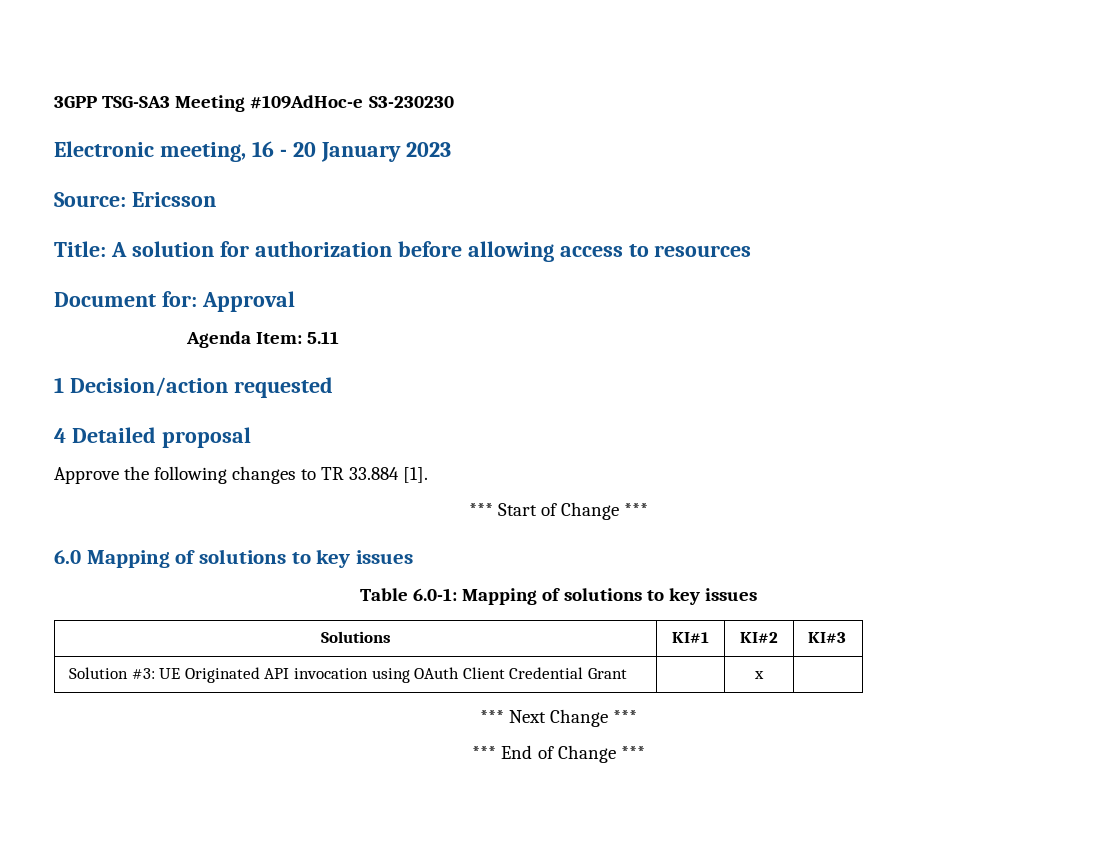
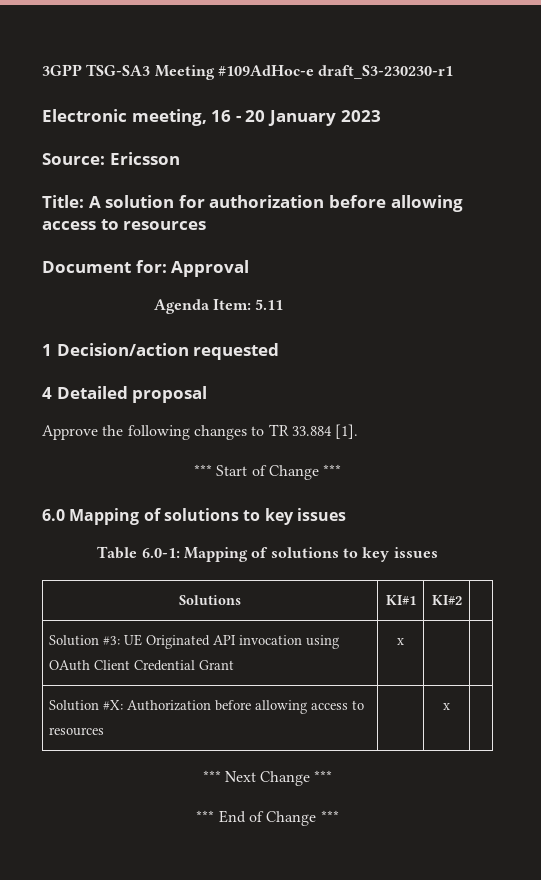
- 3GPP TSG-SA3 Meeting #109AdHoc-e S3-230230
+ 3GPP TSG-SA3 Meeting #109AdHoc-e draft_S3-230230-r1
- Solutions | KI#1 | KI#2 | KI#3
+ Solutions | KI#1 | KI#2 |
- Solution #3: UE Originated API invocation using OAuth Client Credential Grant | | x |
+ Solution #3: UE Originated API invocation using OAuth Client Credential Grant | x | |
+ Solution #X: Authorization before allowing access to resources | | x |

